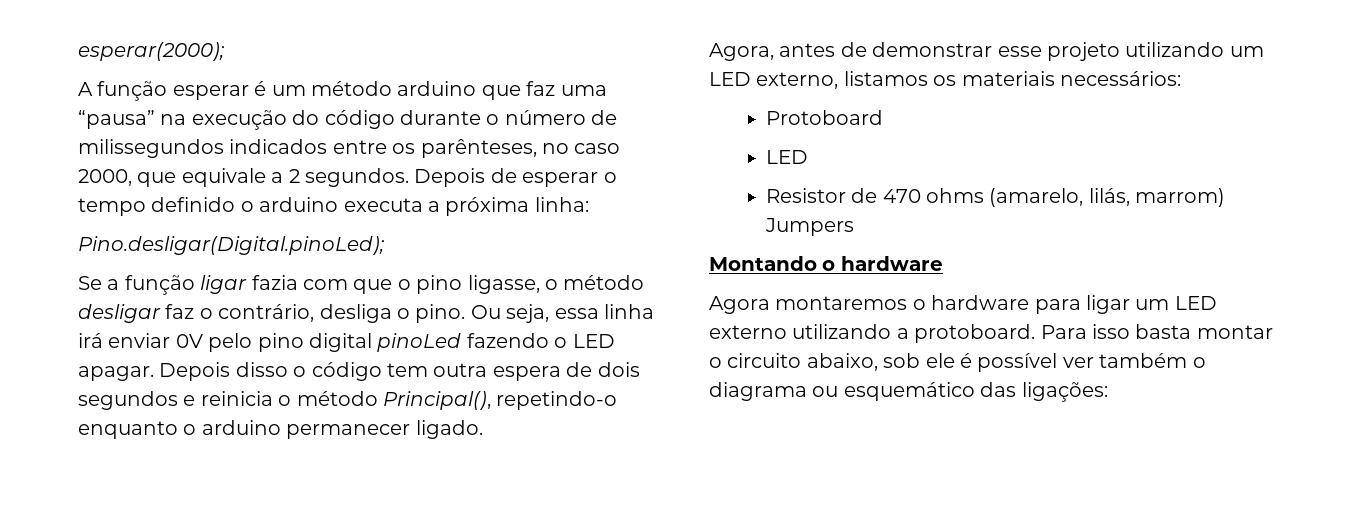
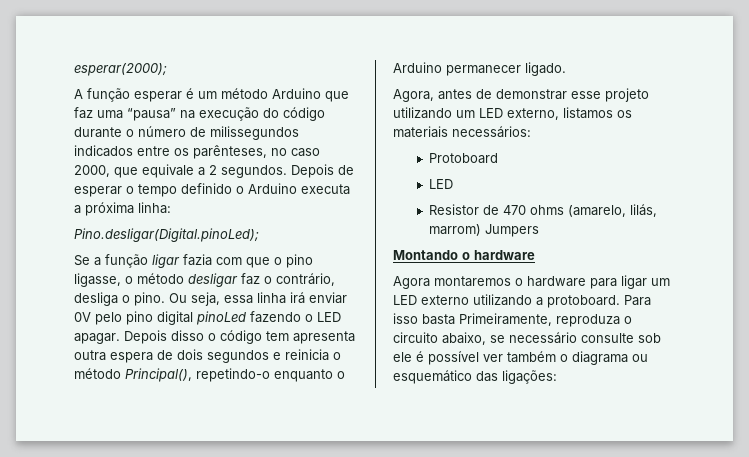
- A função esperar é um método arduino que faz uma “pausa” na execução do código durante o número de milissegundos indicados entre os parênteses, no caso 2000, que equivale a 2 segundos.
+ A função esperar é um método Arduino que faz uma “pausa” na execução do código durante o número de milissegundos indicados entre os parênteses, no caso 2000, que equivale a 2 segundos.
- Depois de esperar o tempo definido o arduino executa a próxima linha:
+ Depois de esperar o tempo definido o Arduino executa a próxima linha:
- Depois disso o código tem outra espera de dois segundos e reinicia o método Principal(), repetindo-o enquanto o arduino permanecer ligado.
+ Depois disso o código tem apresenta outra espera de dois segundos e reinicia o método Principal(), repetindo-o enquanto o Arduino permanecer ligado.
- Para isso basta montar o circuito abaixo, sob ele é possível ver também o diagrama ou esquemático das ligações:
+ Para isso basta Primeiramente, reproduza o circuito abaixo, se necessário consulte sob ele é possível ver também o diagrama ou esquemático das ligações:

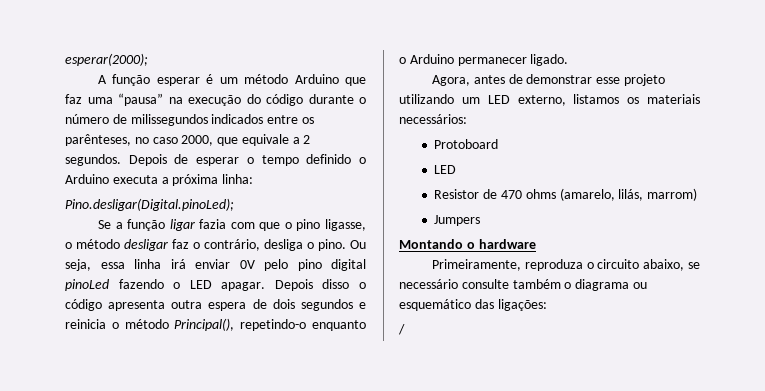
- Depois disso o código tem apresenta outra espera de dois segundos e reinicia o método Principal(), repetindo-o enquanto o Arduino permanecer ligado.
+ Depois disso o código apresenta outra espera de dois segundos e reinicia o método Principal(), repetindo-o enquanto o Arduino permanecer ligado.
- Resistor de 470 ohms (amarelo, lilás, marrom) Jumpers
+ Resistor de 470 ohms (amarelo, lilás, marrom)
+ Jumpers
- Agora montaremos o hardware para ligar um LED externo utilizando a protoboard. Para isso basta Primeiramente, reproduza o circuito abaixo, se necessário consulte sob ele é possível ver também o diagrama ou esquemático das ligações:
+ Primeiramente, reproduza o circuito abaixo, se necessário consulte também o diagrama ou esquemático das ligações:
+ /

